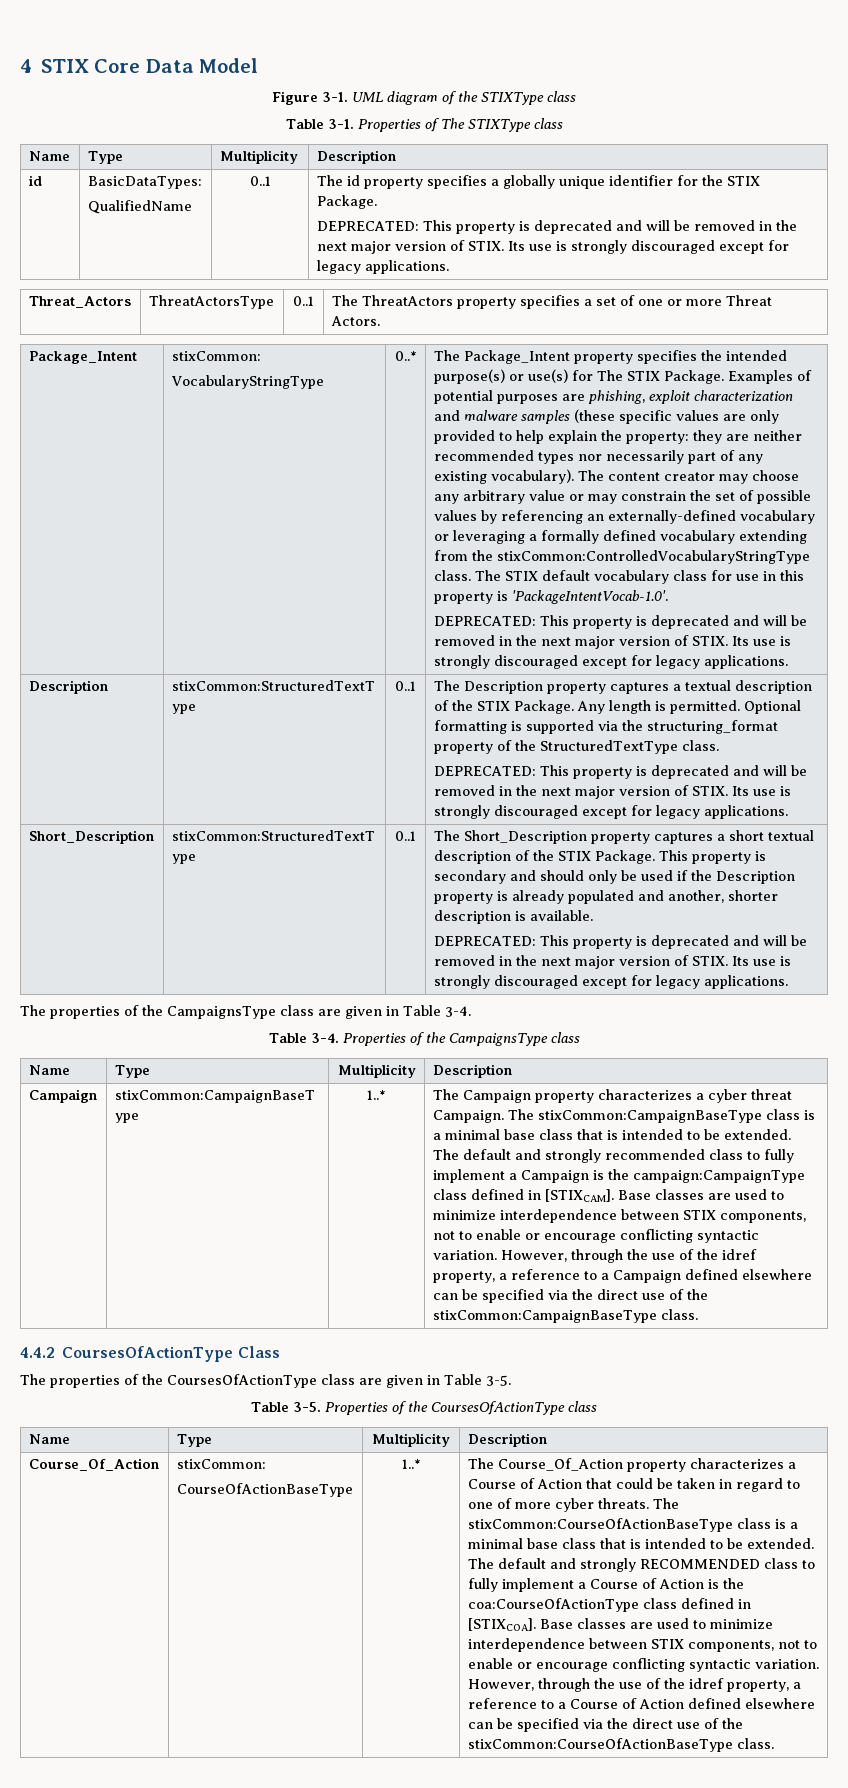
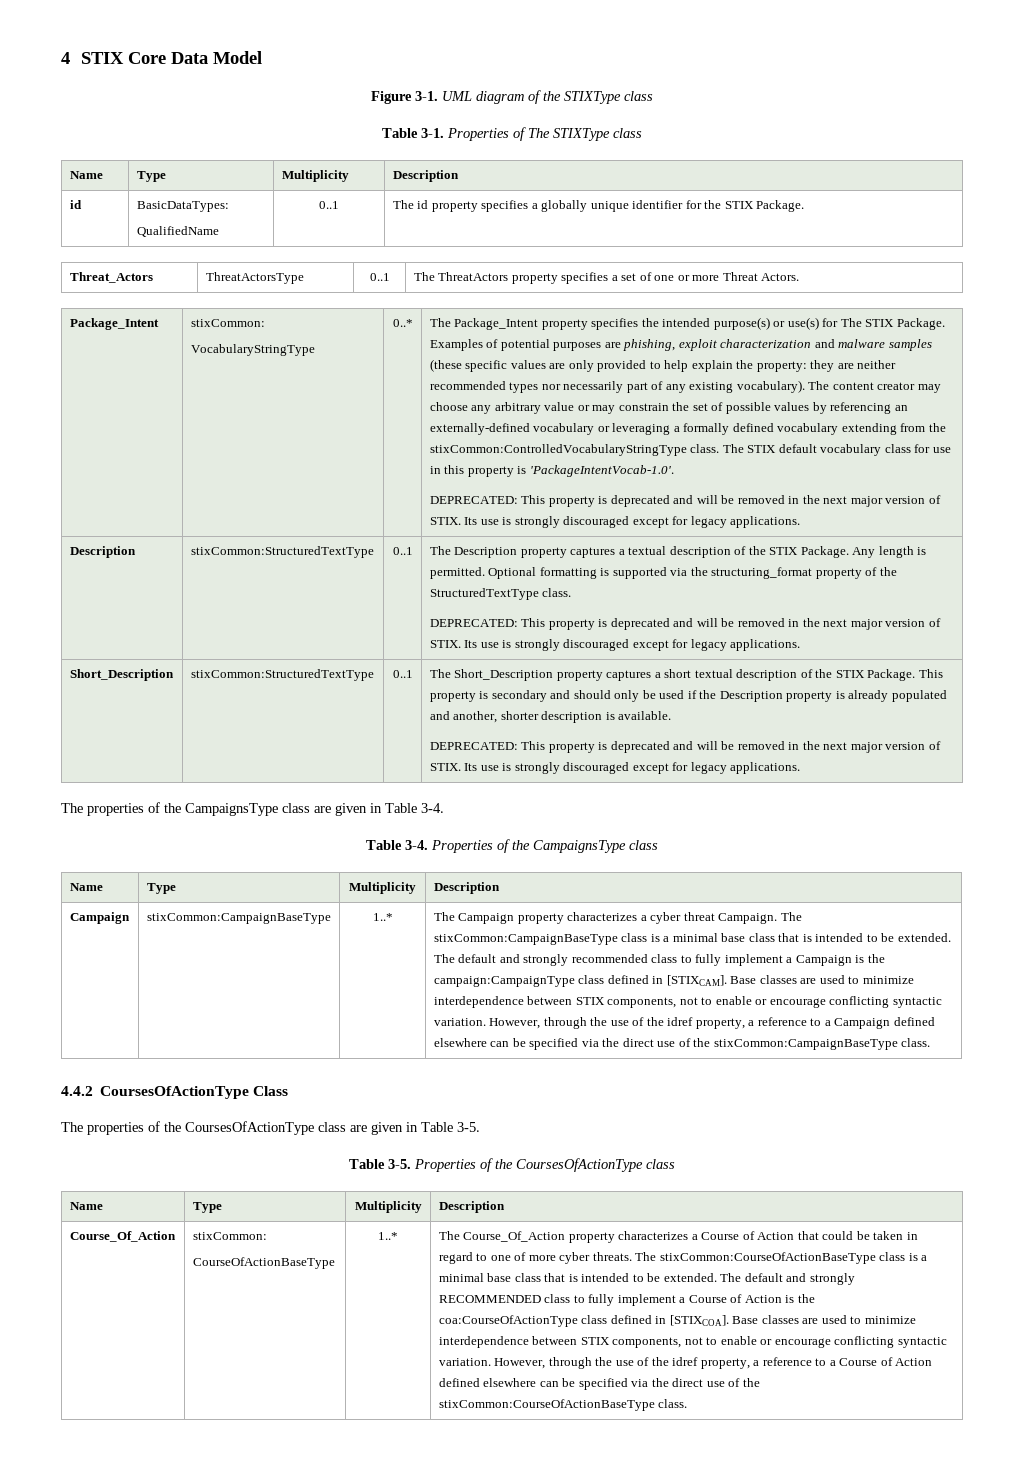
  The id property specifies a globally unique identifier for the STIX Package.
- DEPRECATED: This property is deprecated and will be removed in the next major version of STIX. Its use is strongly discouraged except for legacy applications.

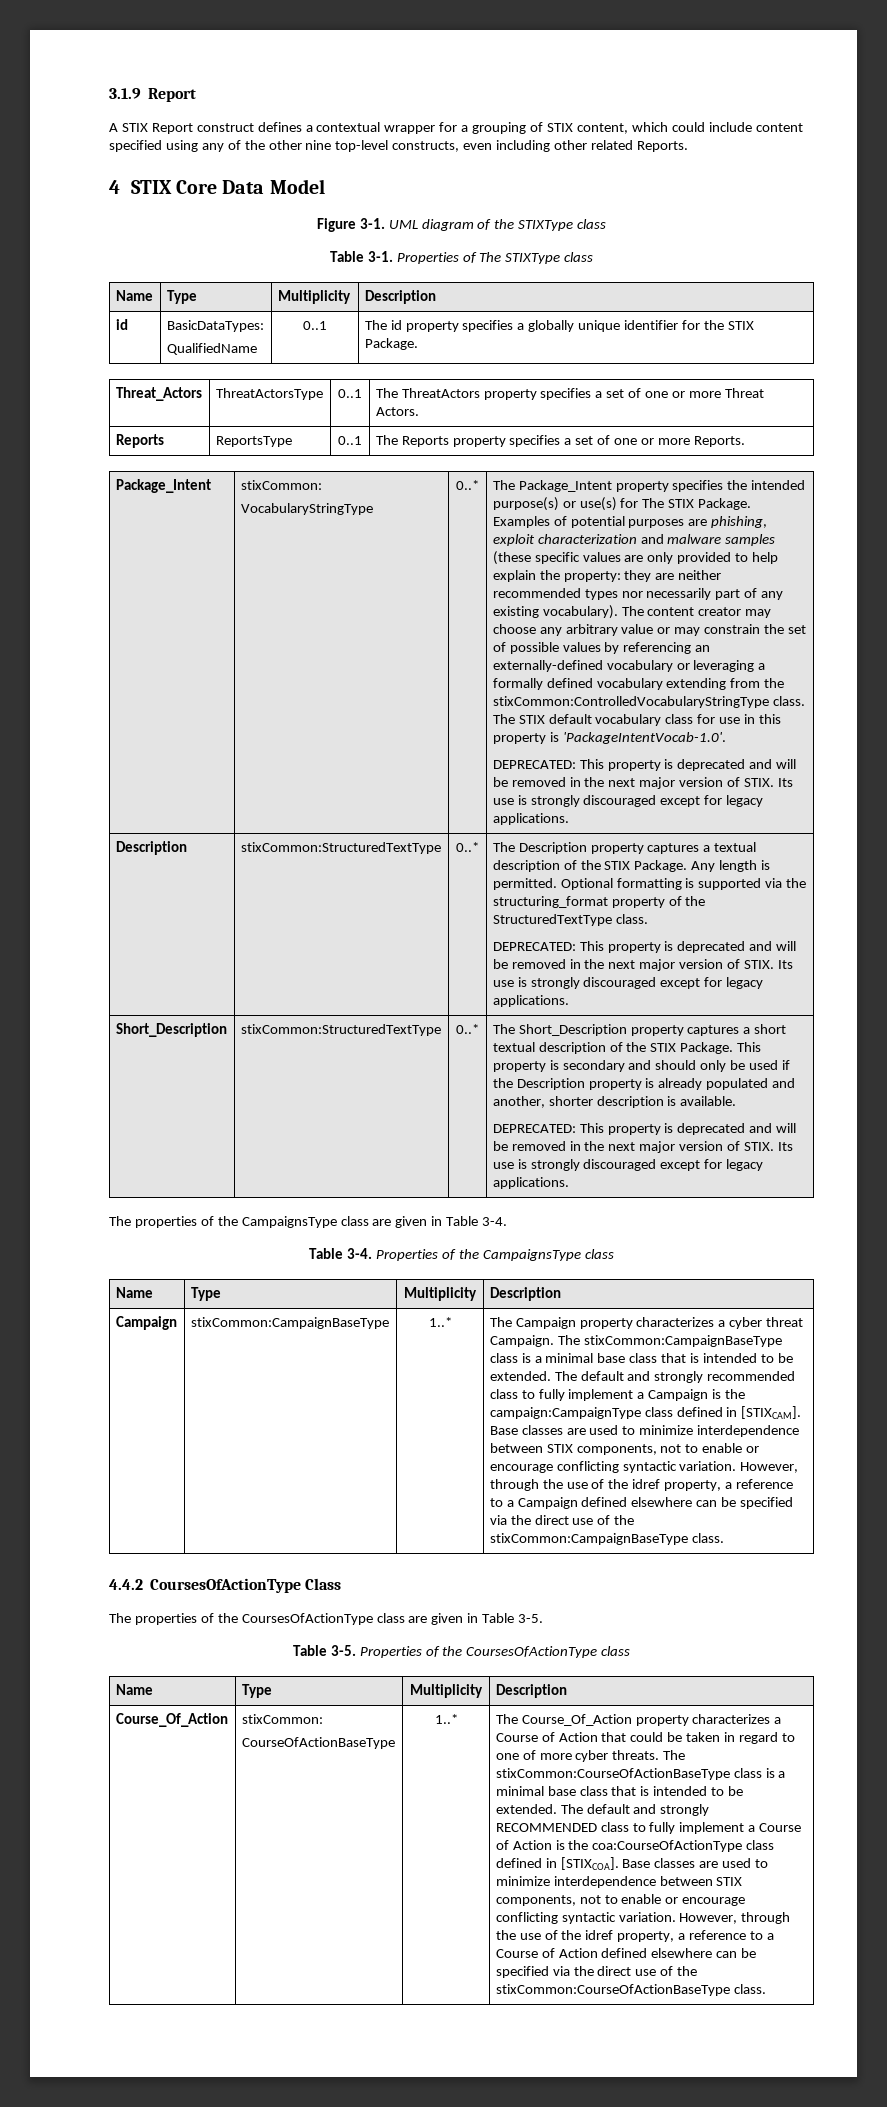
+ 3.1.9 Report
+ A STIX Report construct defines a contextual wrapper for a grouping of STIX content, which could include content specified using any of the other nine top-level constructs, even including other related Reports.
+ Reports | ReportsType | 0..1 | The Reports property specifies a set of one or more Reports.
- Description | stixCommon:StructuredTextType | 0..1
+ Description | stixCommon:StructuredTextType | 0..*
- Short_Description | stixCommon:StructuredTextType | 0..1
+ Short_Description | stixCommon:StructuredTextType | 0..*

